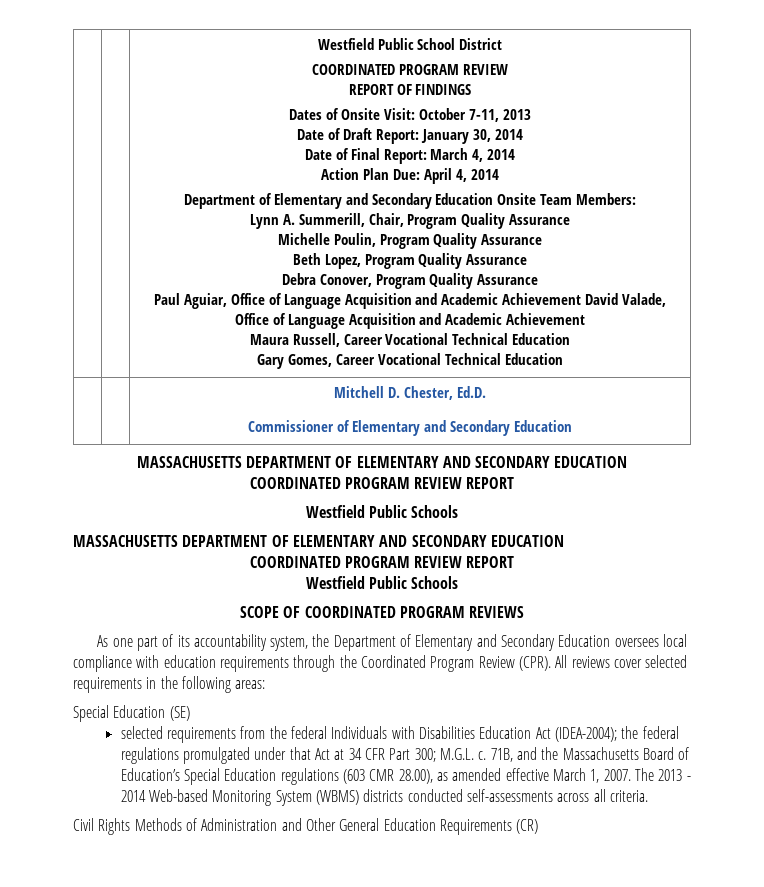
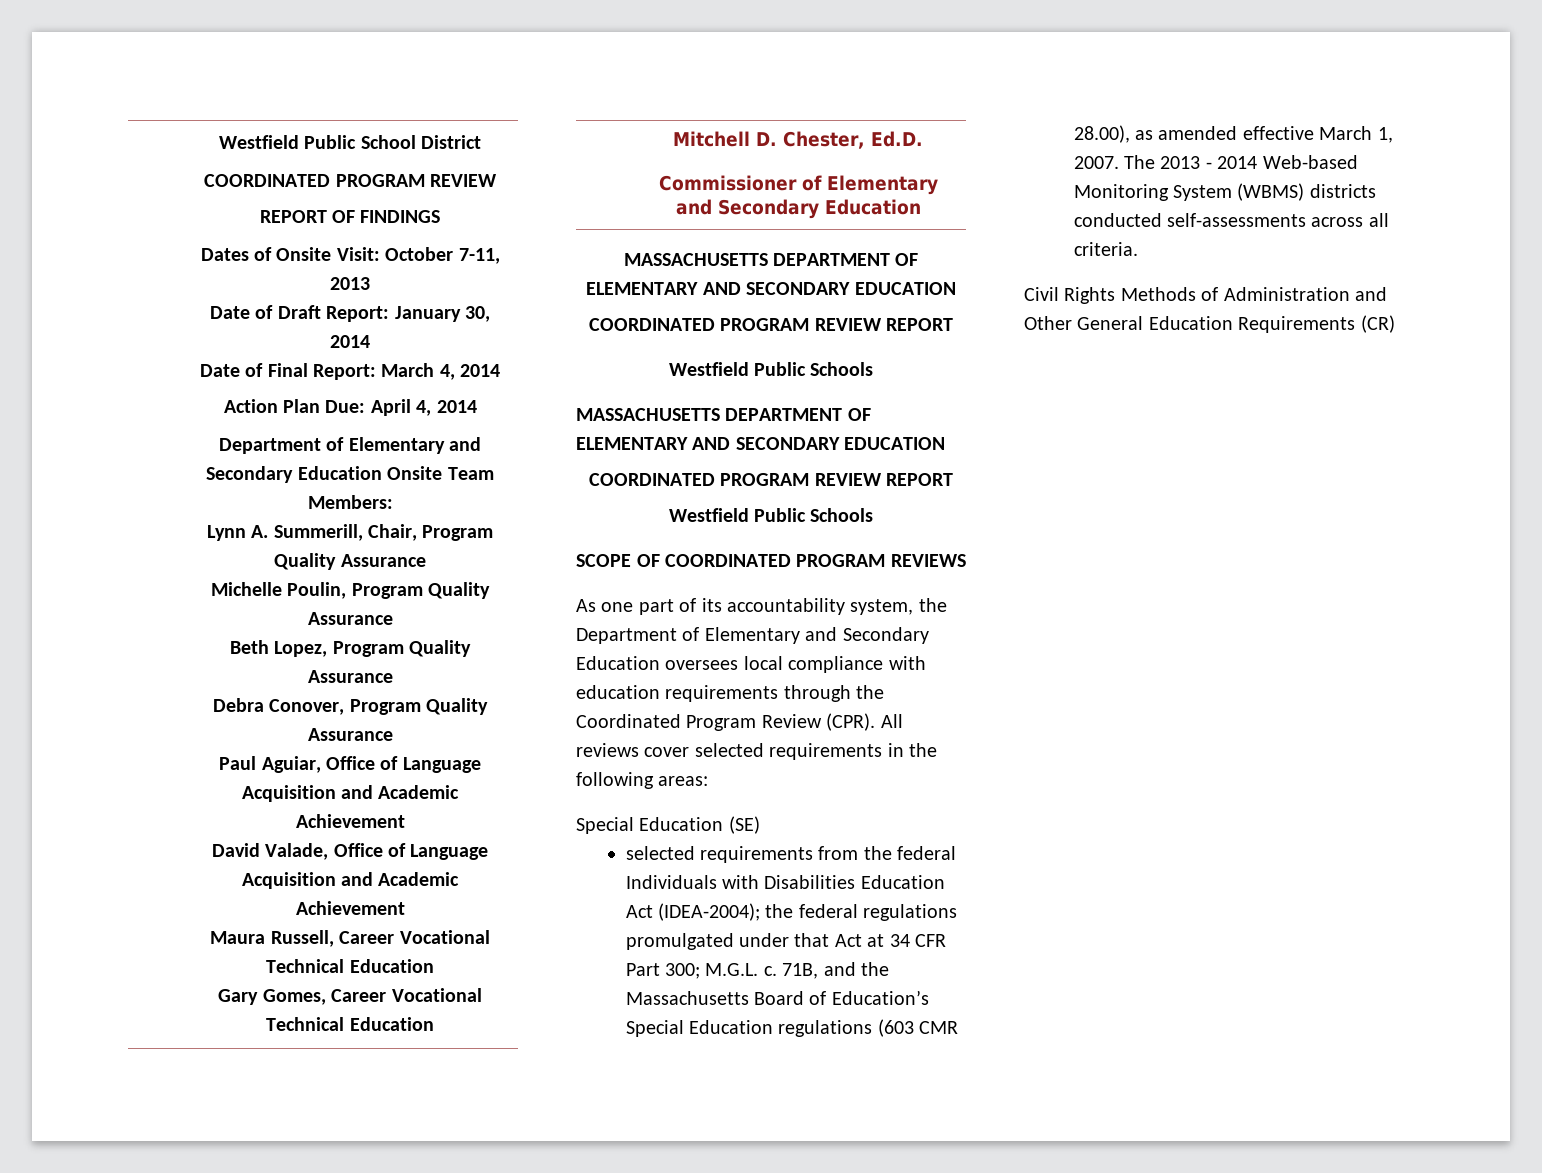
- Paul Aguiar, Office of Language Acquisition and Academic Achievement David Valade, Office of Language Acquisition and Academic Achievement
+ Paul Aguiar, Office of Language Acquisition and Academic Achievement
+ David Valade, Office of Language Acquisition and Academic Achievement

